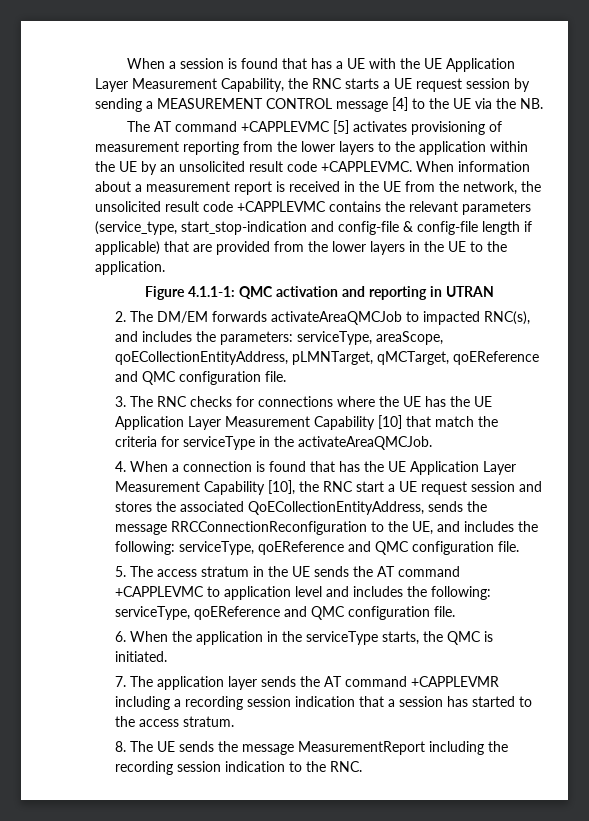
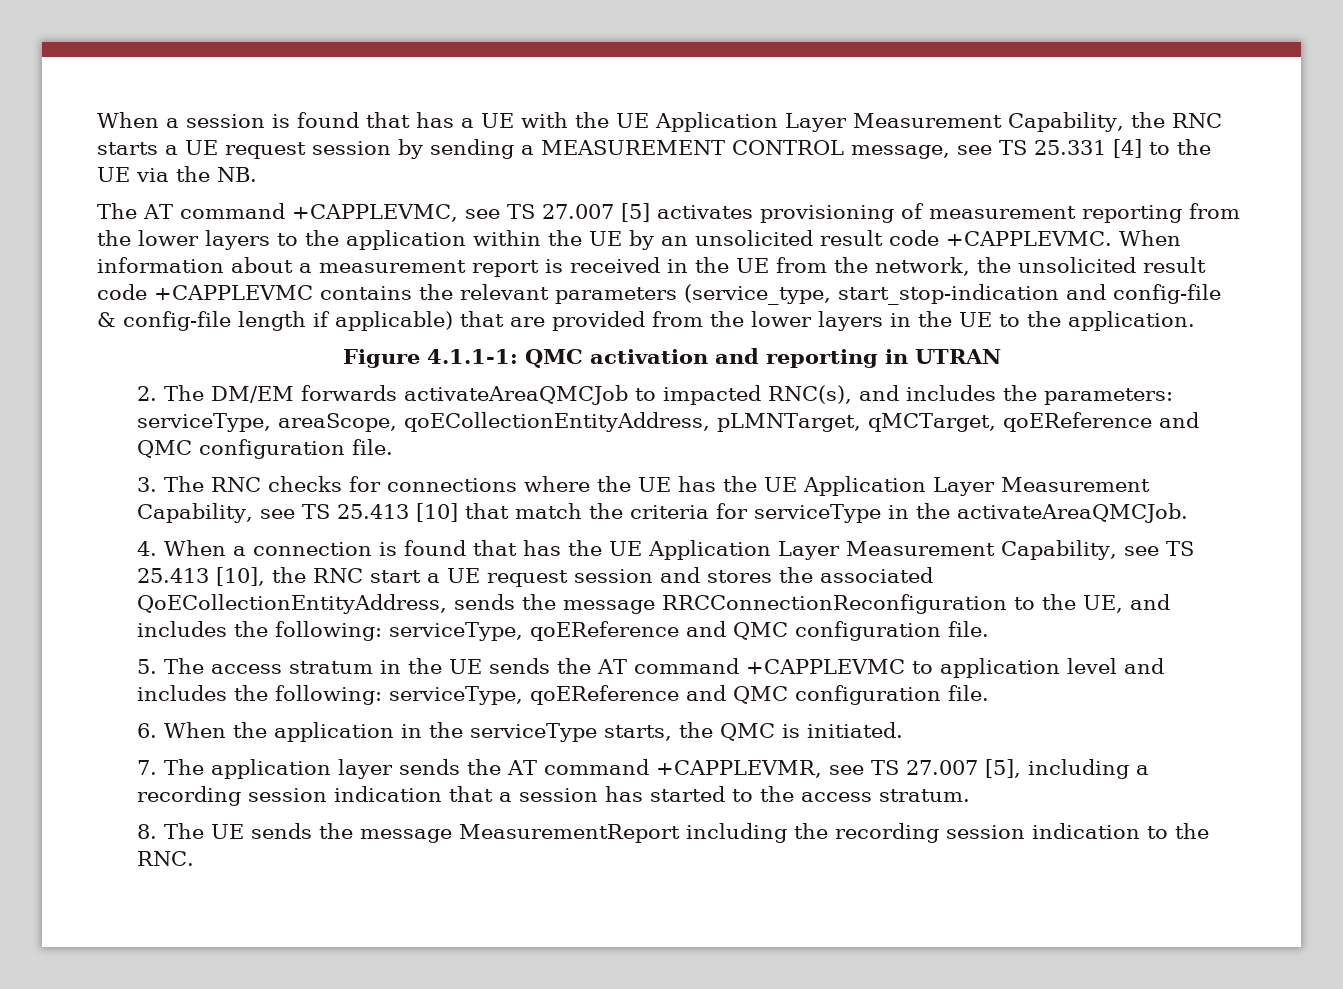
- When a session is found that has a UE with the UE Application Layer Measurement Capability, the RNC starts a UE request session by sending a MEASUREMENT CONTROL message [4] to the UE via the NB.
+ When a session is found that has a UE with the UE Application Layer Measurement Capability, the RNC starts a UE request session by sending a MEASUREMENT CONTROL message, see TS 25.331 [4] to the UE via the NB.
- The AT command +CAPPLEVMC [5] activates provisioning of measurement reporting from the lower layers to the application within the UE by an unsolicited result code +CAPPLEVMC.
+ The AT command +CAPPLEVMC, see TS 27.007 [5] activates provisioning of measurement reporting from the lower layers to the application within the UE by an unsolicited result code +CAPPLEVMC.
- 3. The RNC checks for connections where the UE has the UE Application Layer Measurement Capability [10] that match the criteria for serviceType in the activateAreaQMCJob.
+ 3. The RNC checks for connections where the UE has the UE Application Layer Measurement Capability, see TS 25.413 [10] that match the criteria for serviceType in the activateAreaQMCJob.
- 4. When a connection is found that has the UE Application Layer Measurement Capability [10], the RNC start a UE request session and stores the associated QoECollectionEntityAddress, sends the message RRCConnectionReconfiguration to the UE, and includes the following: serviceType, qoEReference and QMC configuration file.
+ 4. When a connection is found that has the UE Application Layer Measurement Capability, see TS 25.413 [10], the RNC start a UE request session and stores the associated QoECollectionEntityAddress, sends the message RRCConnectionReconfiguration to the UE, and includes the following: serviceType, qoEReference and QMC configuration file.
- 7. The application layer sends the AT command +CAPPLEVMR including a recording session indication that a session has started to the access stratum.
+ 7. The application layer sends the AT command +CAPPLEVMR, see TS 27.007 [5], including a recording session indication that a session has started to the access stratum.

